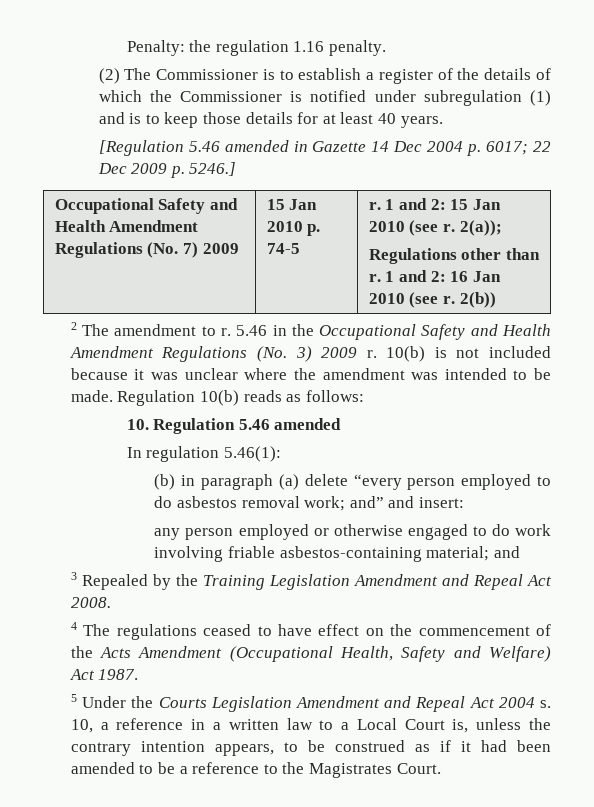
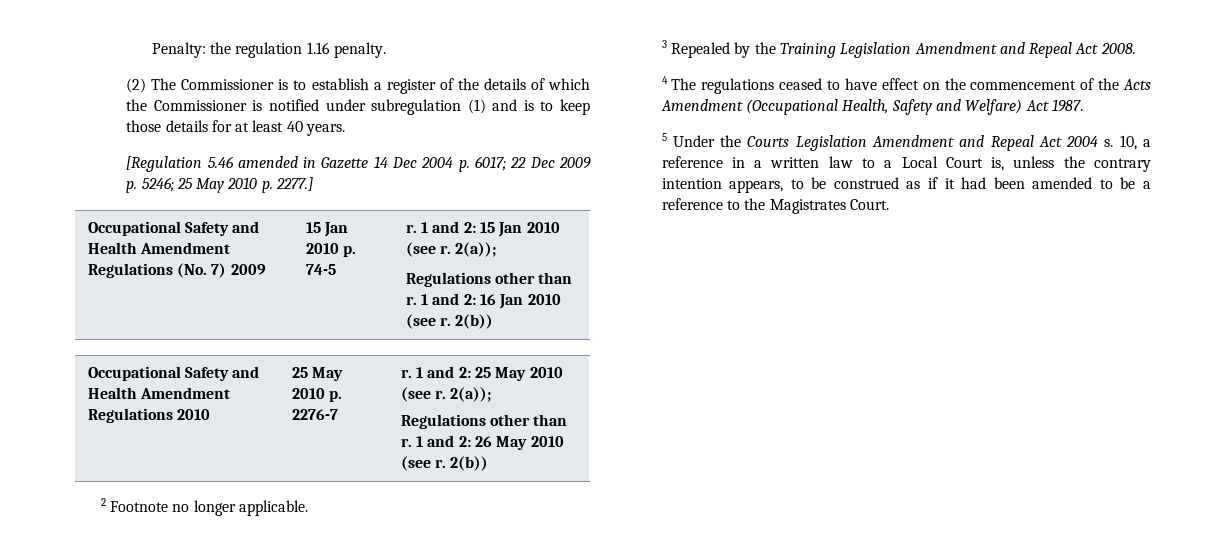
- [Regulation 5.46 amended in Gazette 14 Dec 2004 p. 6017; 22 Dec 2009 p. 5246.]
+ [Regulation 5.46 amended in Gazette 14 Dec 2004 p. 6017; 22 Dec 2009 p. 5246; 25 May 2010 p. 2277.]
- 2 The amendment to r. 5.46 in the Occupational Safety and Health Amendment Regulations (No. 3) 2009 r. 10(b) is not included because it was unclear where the amendment was intended to be made. Regulation 10(b) reads as follows:
- 10. Regulation 5.46 amended
- In regulation 5.46(1):
- (b) in paragraph (a) delete “every person employed to do asbestos removal work; and” and insert:
- any person employed or otherwise engaged to do work involving friable asbestos-containing material; and
+ Occupational Safety and Health Amendment Regulations 2010 | 25 May 2010 p. 2276-7 | r. 1 and 2: 25 May 2010 (see r. 2(a));
+ Regulations other than r. 1 and 2: 26 May 2010 (see r. 2(b))
+ 2 Footnote no longer applicable.

